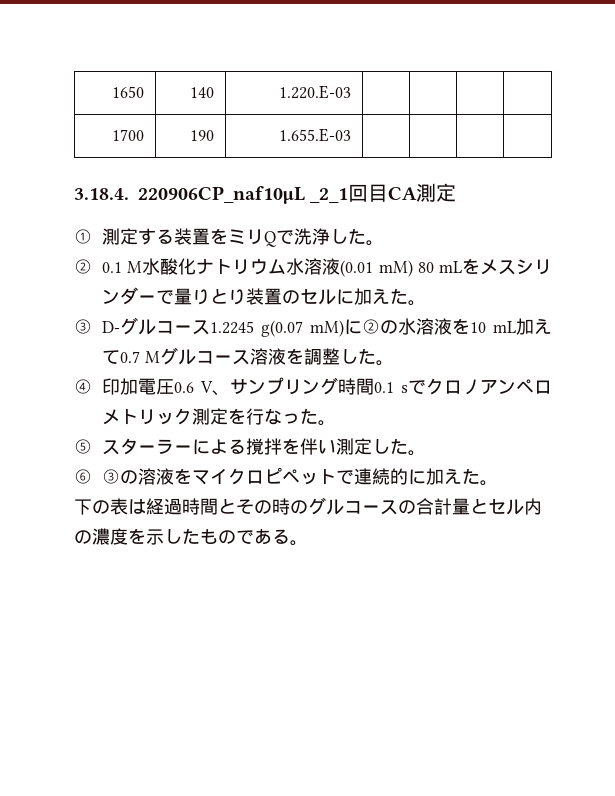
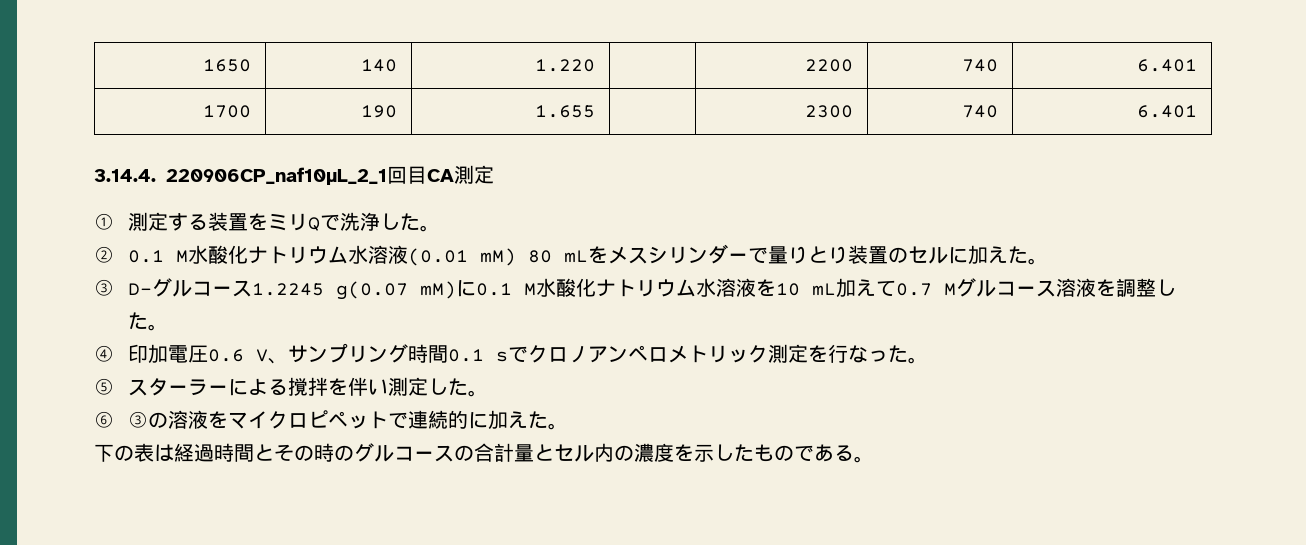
- 1650 | 140 | 1.220.E-03 | | | |
- 1700 | 190 | 1.655.E-03 | | | |
- 3.18.4. 220906CP_naf10μL _2_1回目CA測定
+ 1650 | 140 | 1.220 | | 2200 | 740 | 6.401
+ 1700 | 190 | 1.655 | | 2300 | 740 | 6.401
+ 3.14.4. 220906CP_naf10μL_2_1回目CA測定
- ③ D-グルコース1.2245 g(0.07 mM)に②の水溶液を10 mL加えて0.7 Mグルコース溶液を調整した。
+ ③ D-グルコース1.2245 g(0.07 mM)に0.1 M水酸化ナトリウム水溶液を10 mL加えて0.7 Mグルコース溶液を調整した。

